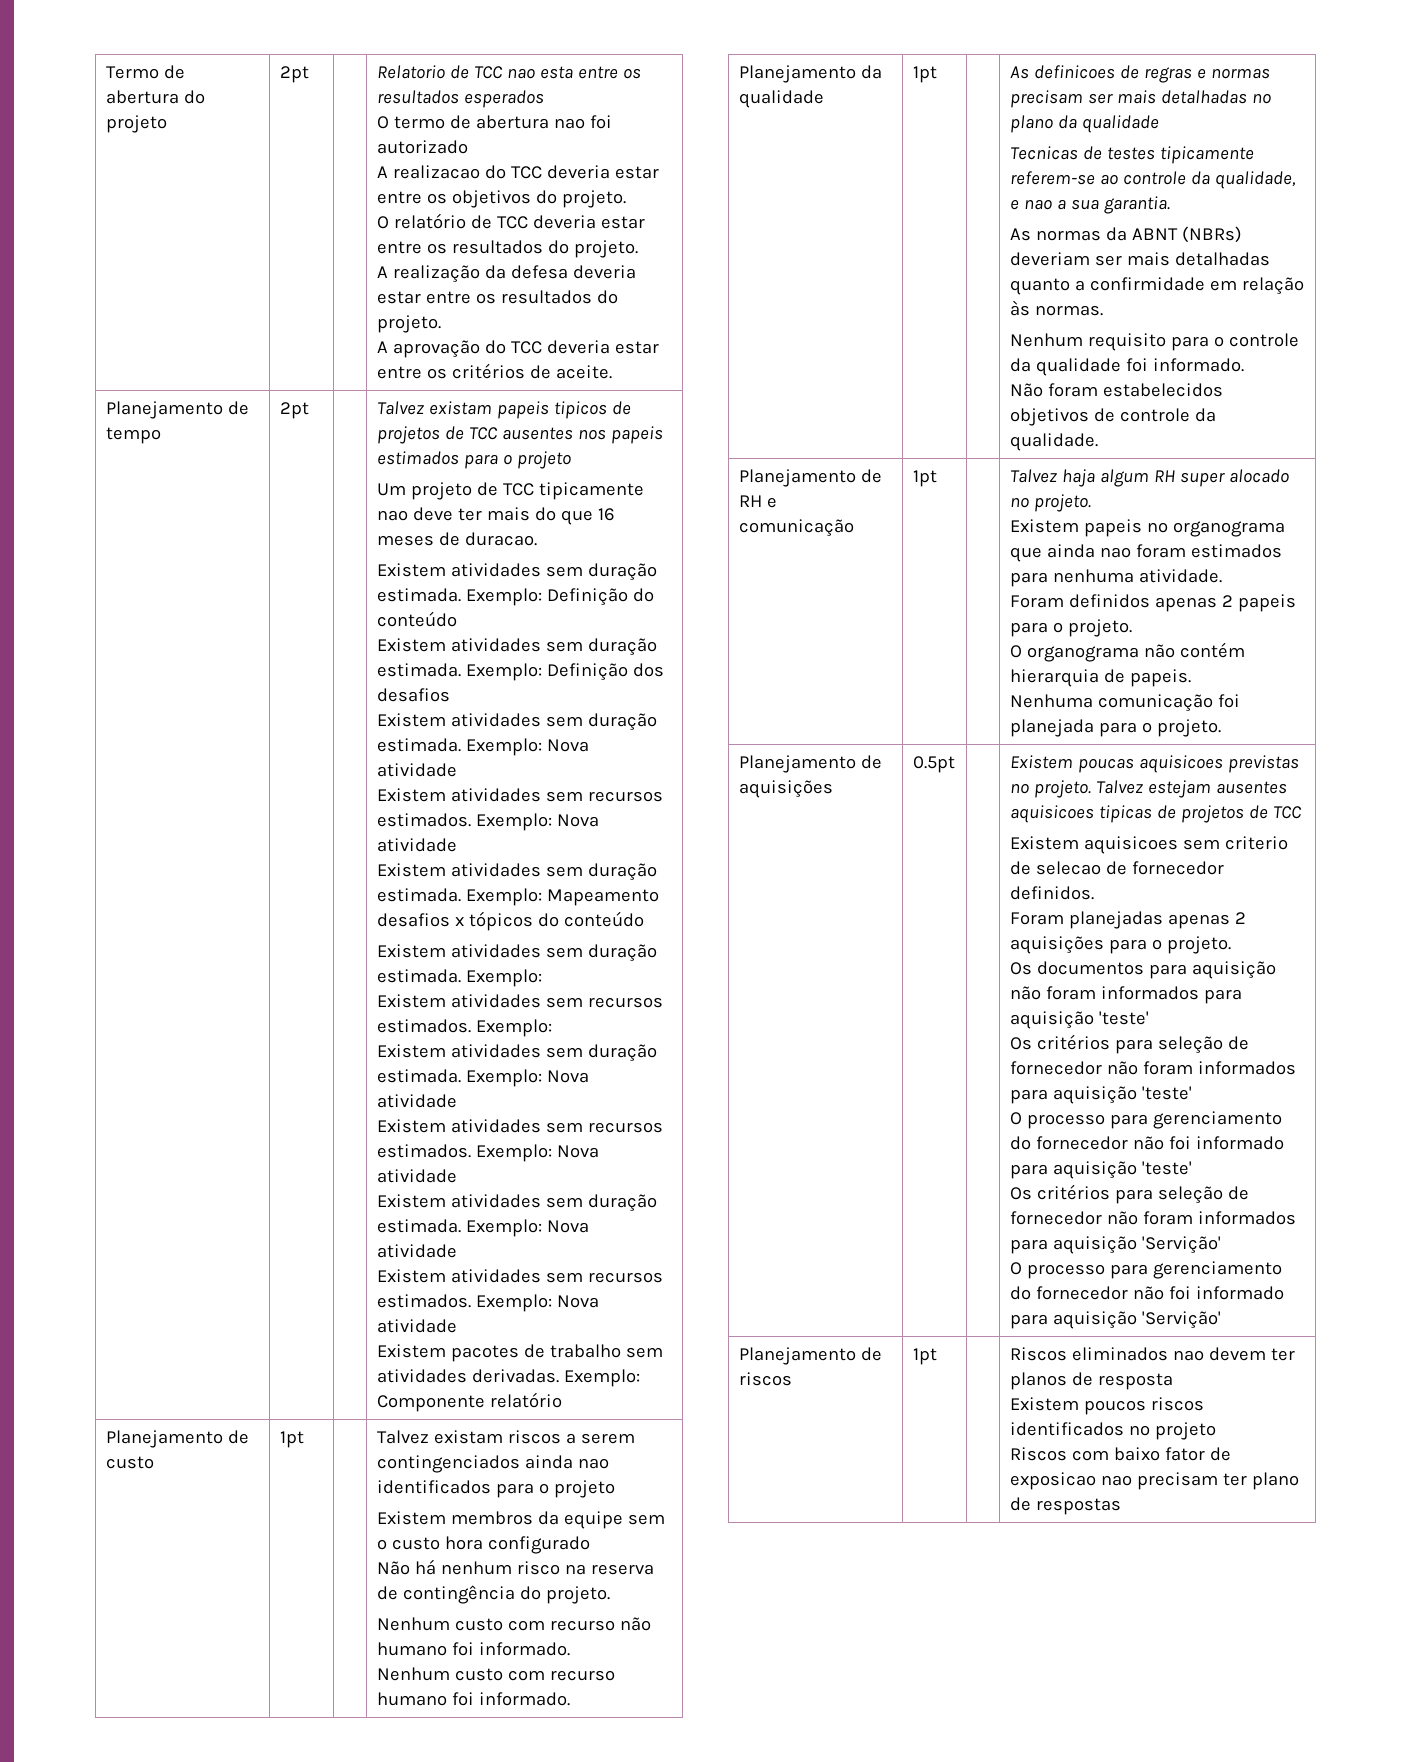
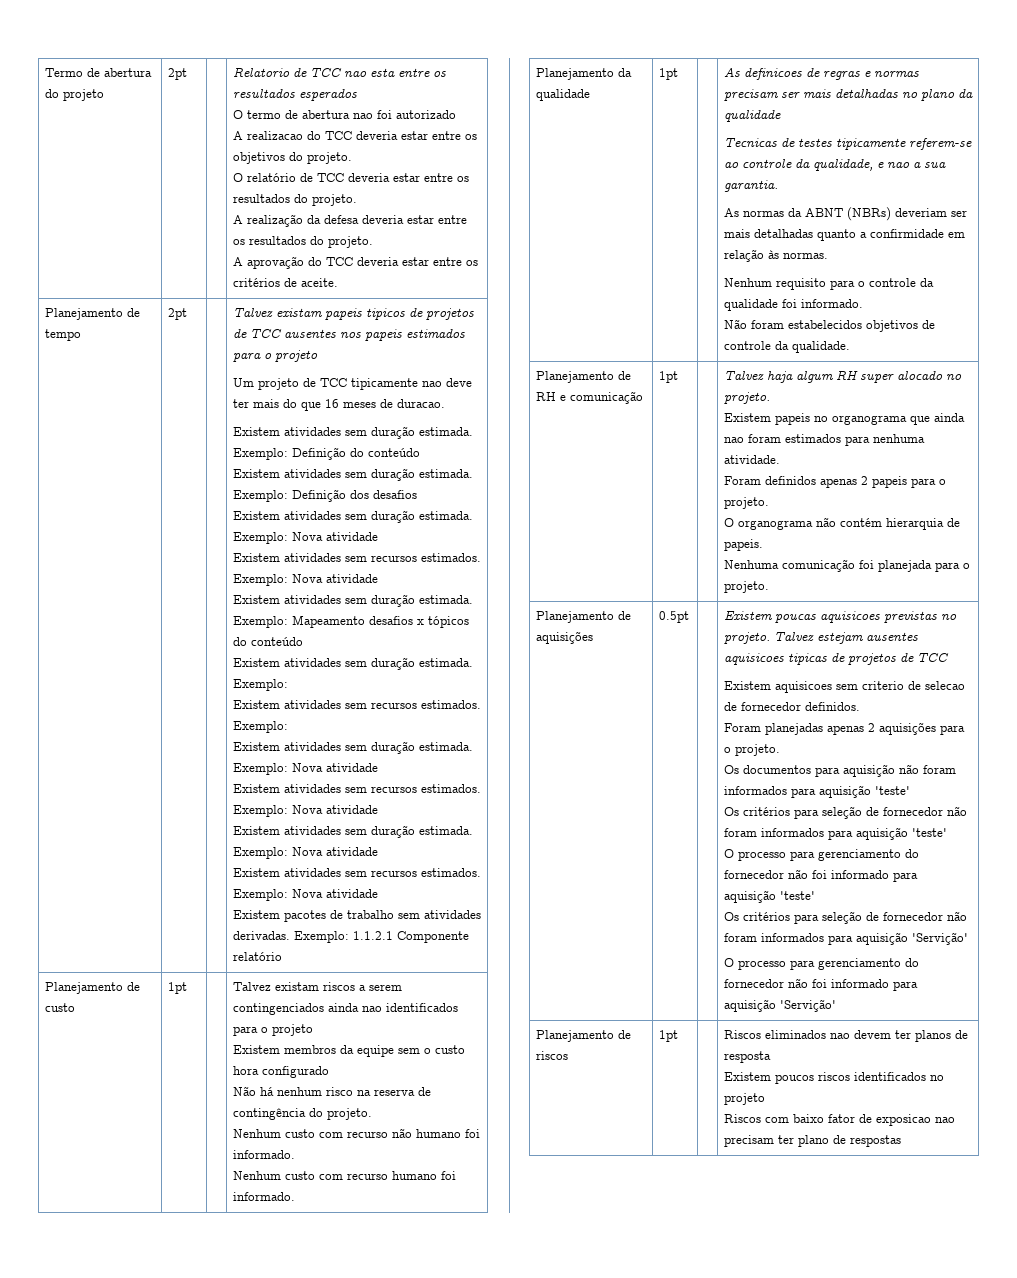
- Exemplo: Componente relatório
+ Exemplo: 1.1.2.1 Componente relatório

